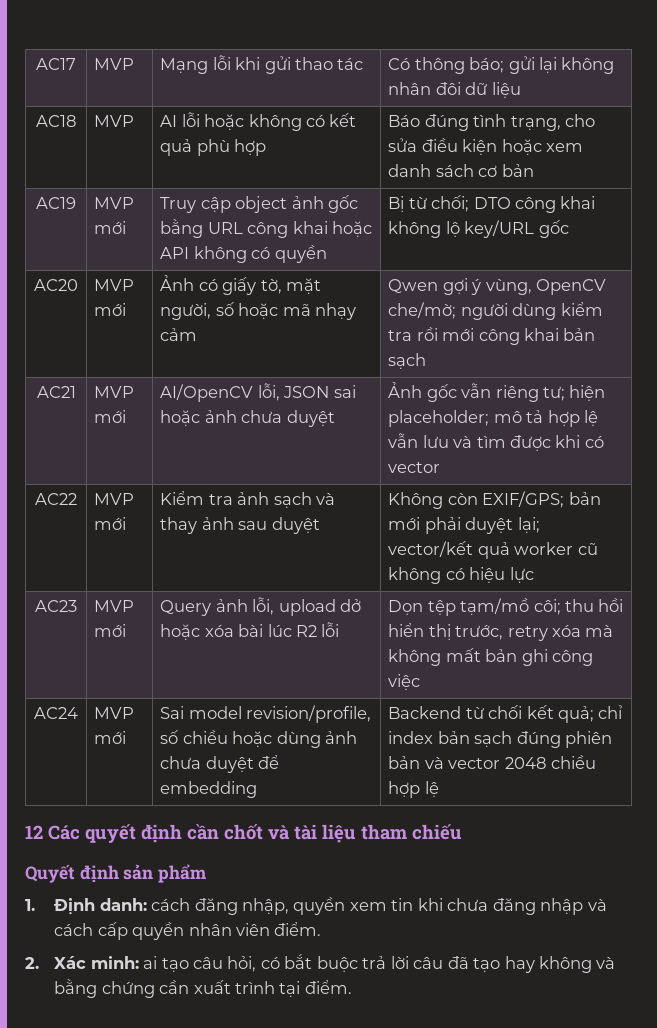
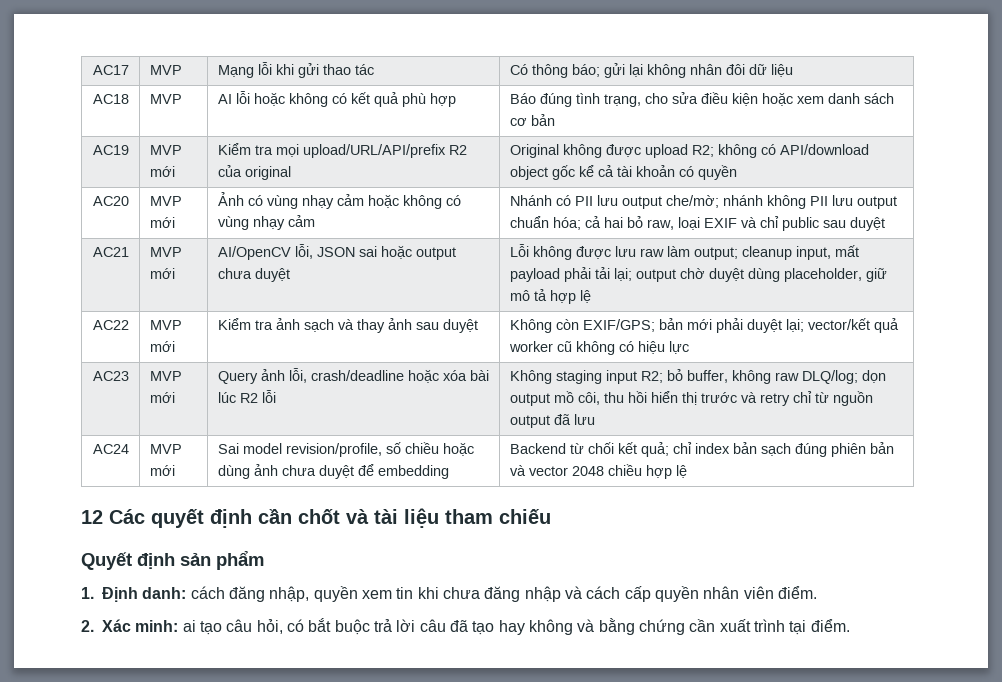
- AC19 | MVP mới | Truy cập object ảnh gốc bằng URL công khai hoặc API không có quyền | Bị từ chối; DTO công khai không lộ key/URL gốc
+ AC19 | MVP mới | Kiểm tra mọi upload/URL/API/prefix R2 của original | Original không được upload R2; không có API/download object gốc kể cả tài khoản có quyền
- AC20 | MVP mới | Ảnh có giấy tờ, mặt người, số hoặc mã nhạy cảm | Qwen gợi ý vùng, OpenCV che/mờ; người dùng kiểm tra rồi mới công khai bản sạch
+ AC20 | MVP mới | Ảnh có vùng nhạy cảm hoặc không có vùng nhạy cảm | Nhánh có PII lưu output che/mờ; nhánh không PII lưu output chuẩn hóa; cả hai bỏ raw, loại EXIF và chỉ public sau duyệt
- AC21 | MVP mới | AI/OpenCV lỗi, JSON sai hoặc ảnh chưa duyệt | Ảnh gốc vẫn riêng tư; hiện placeholder; mô tả hợp lệ vẫn lưu và tìm được khi có vector
+ AC21 | MVP mới | AI/OpenCV lỗi, JSON sai hoặc output chưa duyệt | Lỗi không được lưu raw làm output; cleanup input, mất payload phải tải lại; output chờ duyệt dùng placeholder, giữ mô tả hợp lệ
- AC23 | MVP mới | Query ảnh lỗi, upload dở hoặc xóa bài lúc R2 lỗi | Dọn tệp tạm/mồ côi; thu hồi hiển thị trước, retry xóa mà không mất bản ghi công việc
+ AC23 | MVP mới | Query ảnh lỗi, crash/deadline hoặc xóa bài lúc R2 lỗi | Không staging input R2; bỏ buffer, không raw DLQ/log; dọn output mồ côi, thu hồi hiển thị trước và retry chỉ từ nguồn output đã lưu

